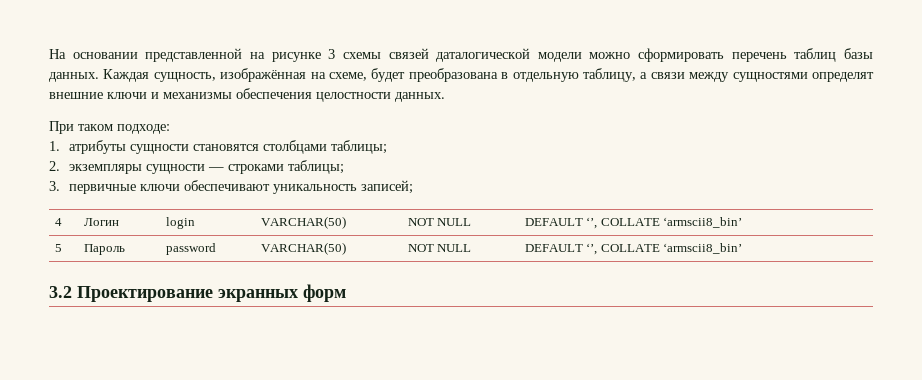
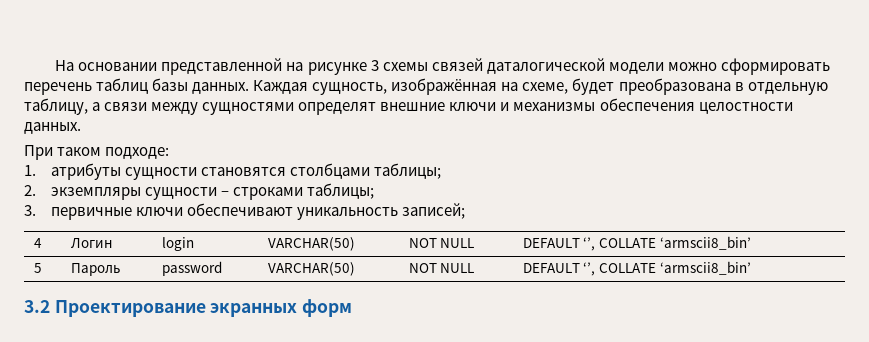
- 2. экземпляры сущности — строками таблицы;
+ 2. экземпляры сущности – строками таблицы;

